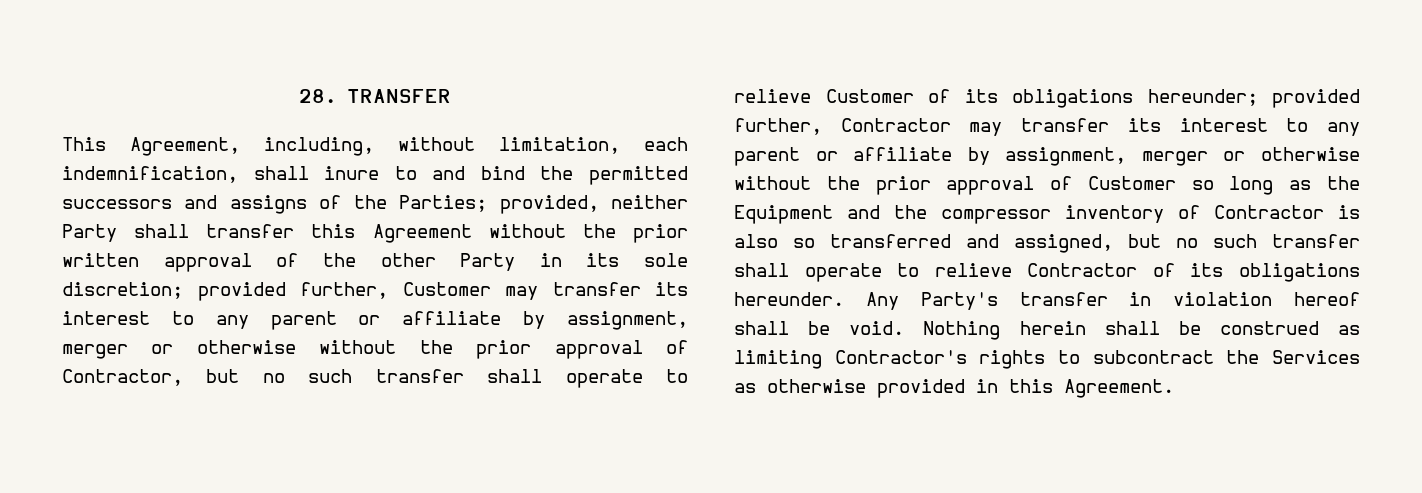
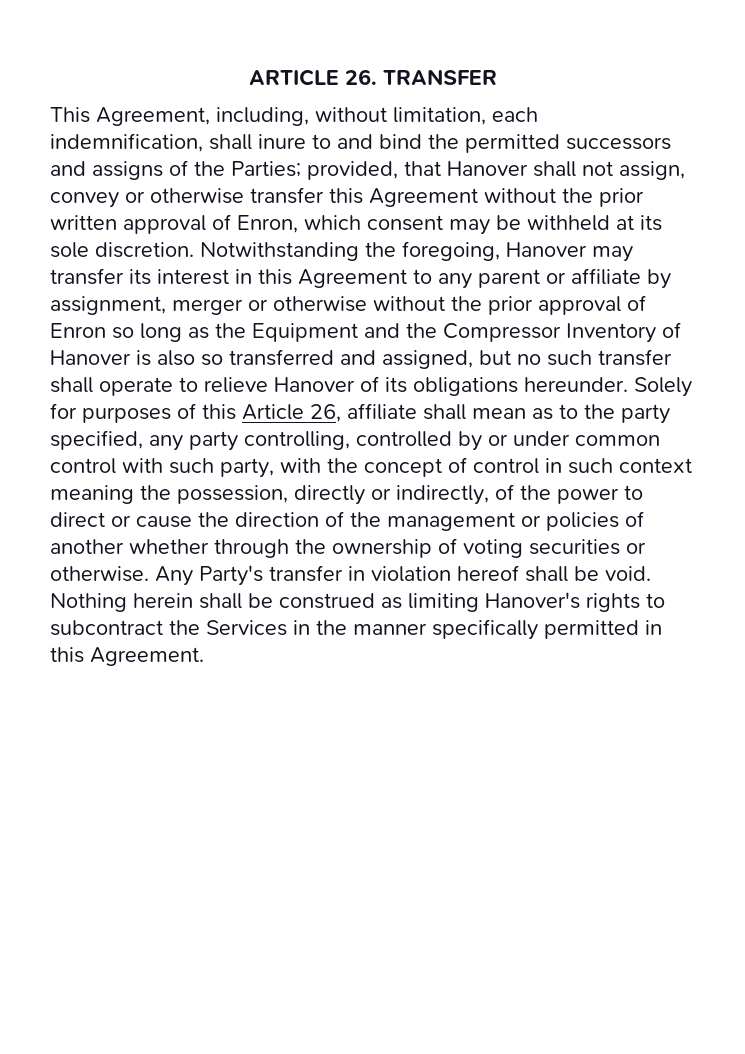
- 28. TRANSFER
+ ARTICLE 26. TRANSFER
- provided, neither Party shall transfer this Agreement without the prior written approval of the other Party in its sole discretion; provided further, Customer may transfer its interest to any parent or affiliate by assignment, merger or otherwise without the prior approval of Contractor, but no such transfer shall operate to relieve Customer of its obligations hereunder; provided further, Contractor may transfer its interest to any parent or affiliate by assignment, merger or otherwise without the prior approval of Customer so long as the Equipment and the compressor inventory of Contractor is also so transferred and assigned, but no such transfer shall operate to relieve Contractor of its obligations hereunder.
+ provided, that Hanover shall not assign, convey or otherwise transfer this Agreement without the prior written approval of Enron, which consent may be withheld at its sole discretion. Notwithstanding the foregoing, Hanover may transfer its interest in this Agreement to any parent or affiliate by assignment, merger or otherwise without the prior approval of Enron so long as the Equipment and the Compressor Inventory of Hanover is also so transferred and assigned, but no such transfer shall operate to relieve Hanover of its obligations hereunder.
+ Solely for purposes of this Article 26, affiliate shall mean as to the party specified, any party controlling, controlled by or under common control with such party, with the concept of control in such context meaning the possession, directly or indirectly, of the power to direct or cause the direction of the management or policies of another whether through the ownership of voting securities or otherwise.
- Nothing herein shall be construed as limiting Contractor's rights to subcontract the Services as otherwise provided in this Agreement.
+ Nothing herein shall be construed as limiting Hanover's rights to subcontract the Services in the manner specifically permitted in this Agreement.

